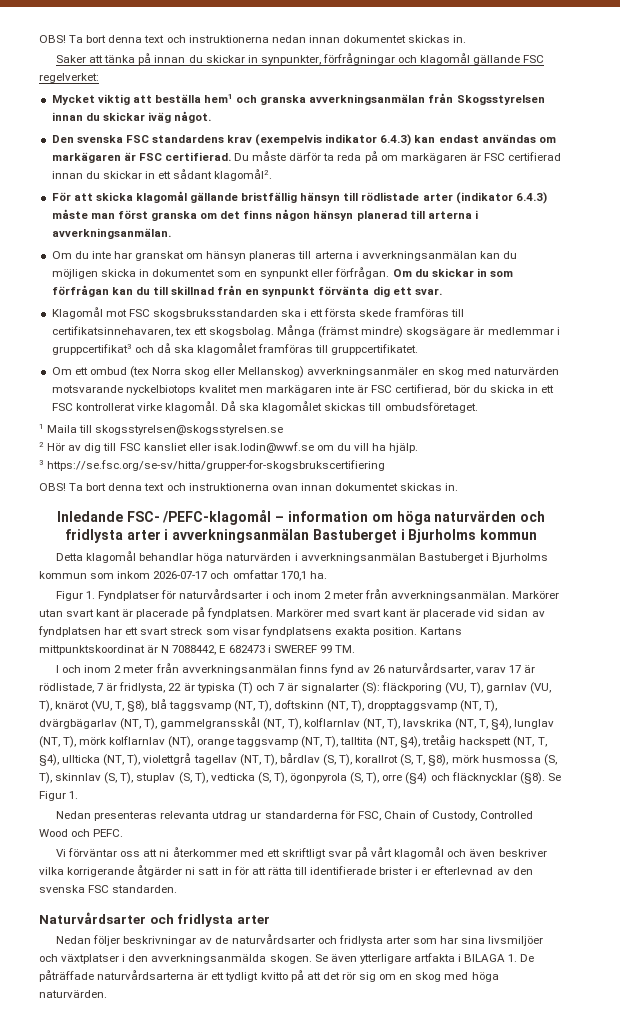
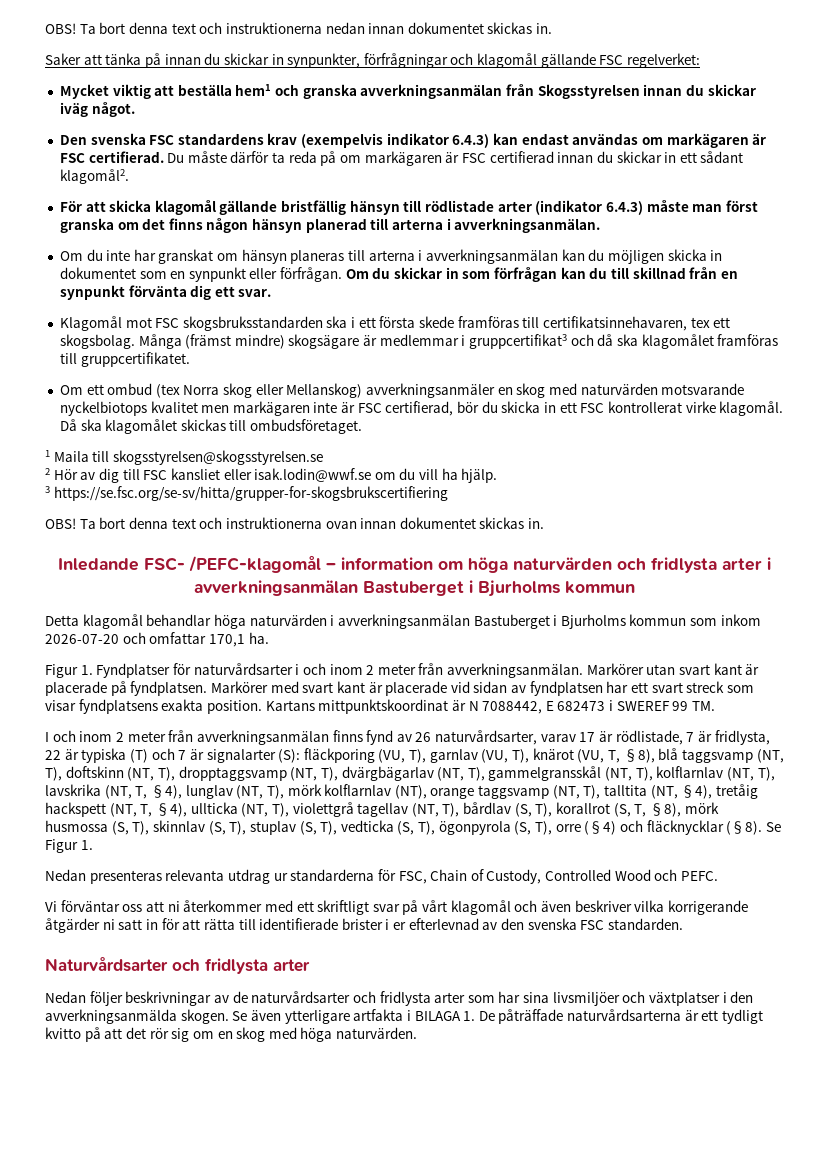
- Detta klagomål behandlar höga naturvärden i avverkningsanmälan Bastuberget i Bjurholms kommun som inkom 2026-07-17 och omfattar 170,1 ha.
+ Detta klagomål behandlar höga naturvärden i avverkningsanmälan Bastuberget i Bjurholms kommun som inkom 2026-07-20 och omfattar 170,1 ha.

